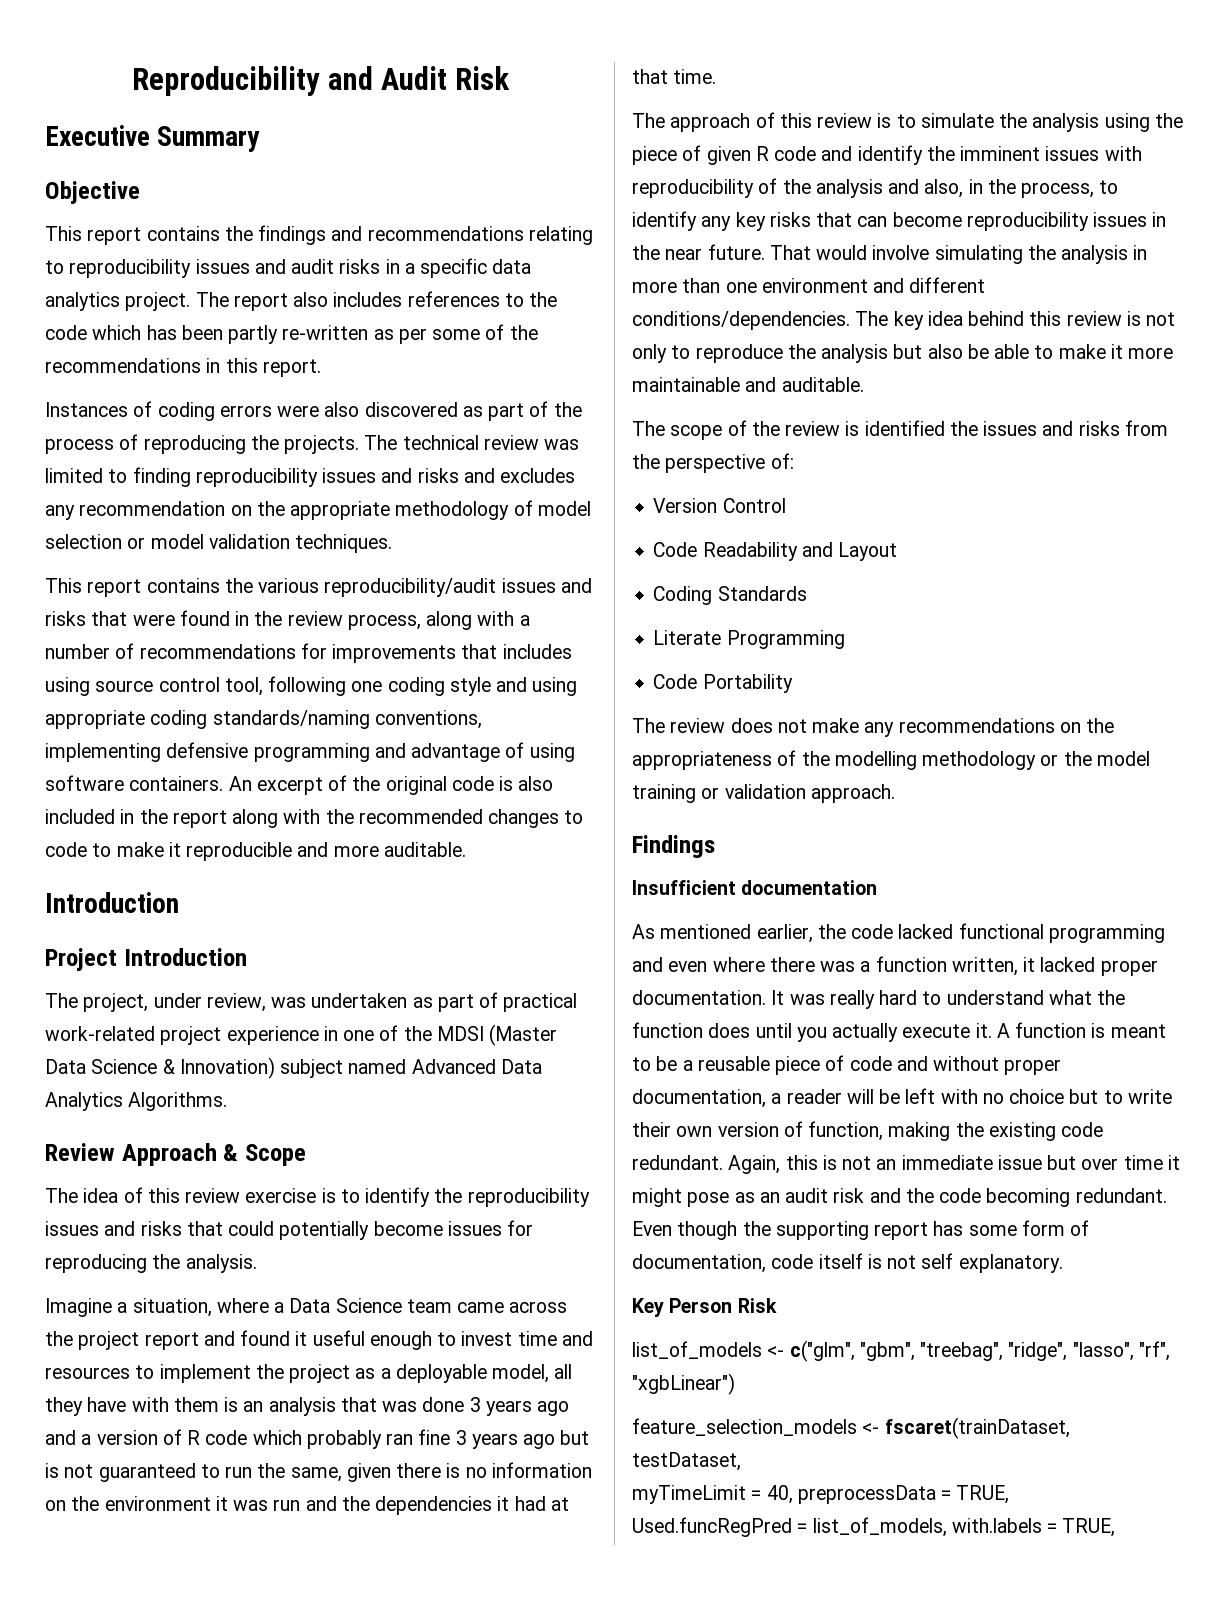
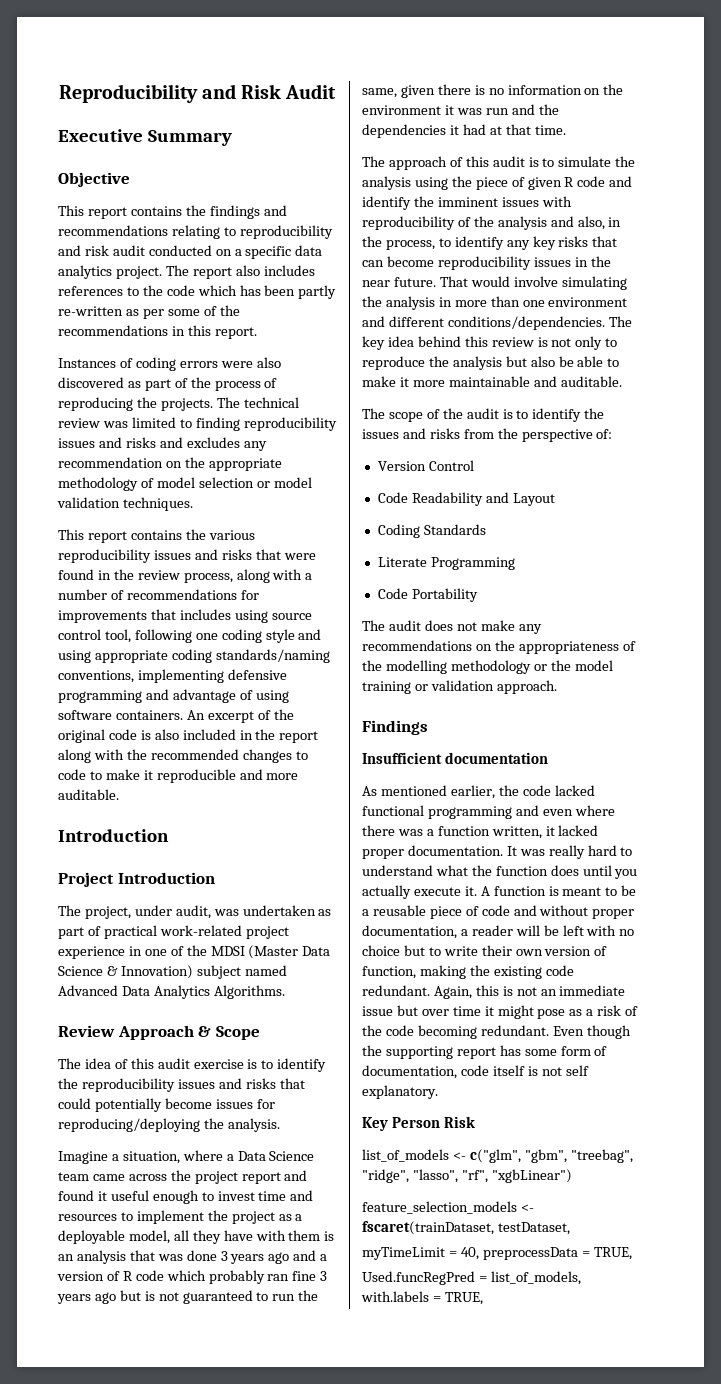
- Reproducibility and Audit Risk
+ Reproducibility and Risk Audit
- This report contains the findings and recommendations relating to reproducibility issues and audit risks in a specific data analytics project.
+ This report contains the findings and recommendations relating to reproducibility and risk audit conducted on a specific data analytics project.
- This report contains the various reproducibility/audit issues and risks that were found in the review process, along with a number of recommendations for improvements that includes using source control tool, following one coding style and using appropriate coding standards/naming conventions, implementing defensive programming and advantage of using software containers.
+ This report contains the various reproducibility issues and risks that were found in the review process, along with a number of recommendations for improvements that includes using source control tool, following one coding style and using appropriate coding standards/naming conventions, implementing defensive programming and advantage of using software containers.
- The project, under review, was undertaken as part of practical work-related project experience in one of the MDSI (Master Data Science & Innovation) subject named Advanced Data Analytics Algorithms.
+ The project, under audit, was undertaken as part of practical work-related project experience in one of the MDSI (Master Data Science & Innovation) subject named Advanced Data Analytics Algorithms.
- The idea of this review exercise is to identify the reproducibility issues and risks that could potentially become issues for reproducing the analysis.
+ The idea of this audit exercise is to identify the reproducibility issues and risks that could potentially become issues for reproducing/deploying the analysis.
- The approach of this review is to simulate the analysis using the piece of given R code and identify the imminent issues with reproducibility of the analysis and also, in the process, to identify any key risks that can become reproducibility issues in the near future.
+ The approach of this audit is to simulate the analysis using the piece of given R code and identify the imminent issues with reproducibility of the analysis and also, in the process, to identify any key risks that can become reproducibility issues in the near future.
- The scope of the review is identified the issues and risks from the perspective of:
+ The scope of the audit is to identify the issues and risks from the perspective of:
- The review does not make any recommendations on the appropriateness of the modelling methodology or the model training or validation approach.
+ The audit does not make any recommendations on the appropriateness of the modelling methodology or the model training or validation approach.
- Again, this is not an immediate issue but over time it might pose as an audit risk and the code becoming redundant.
+ Again, this is not an immediate issue but over time it might pose as a risk of the code becoming redundant.

